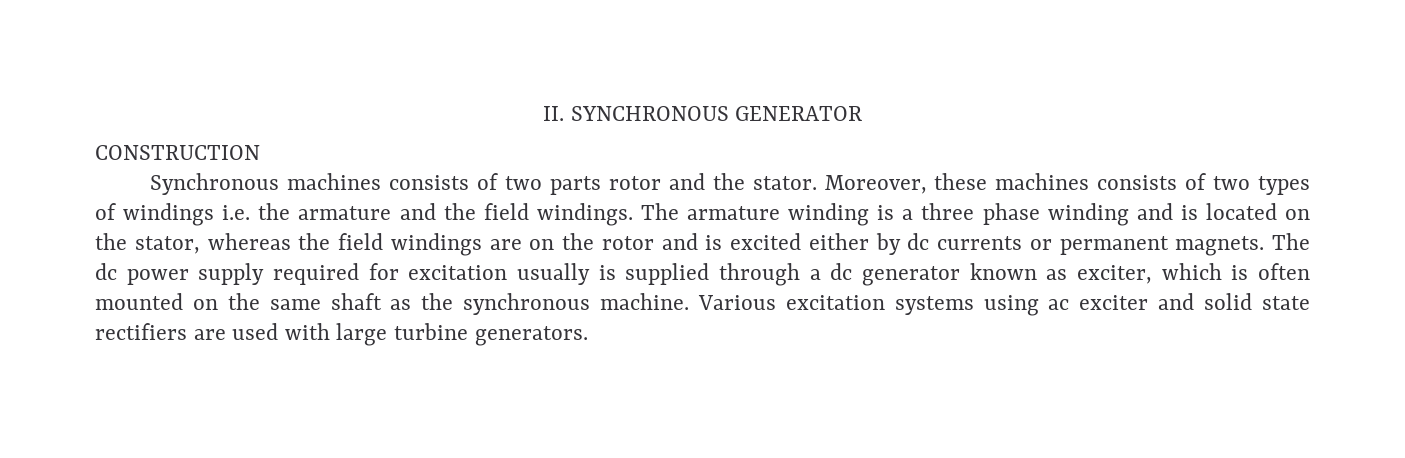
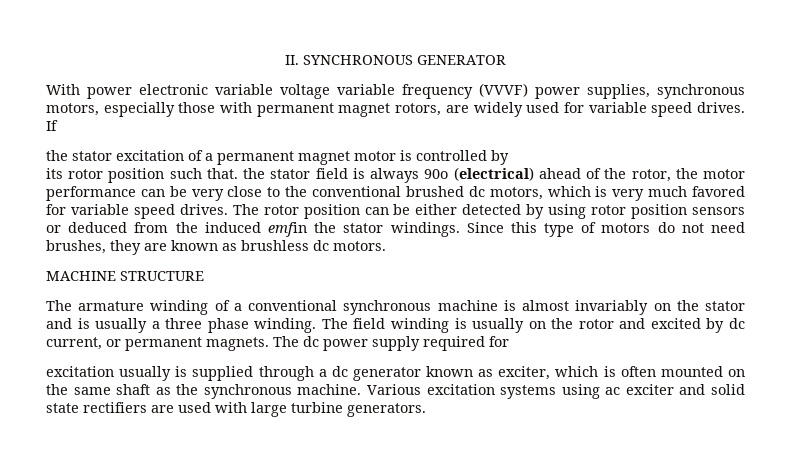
- CONSTRUCTION
- Synchronous machines consists of two parts rotor and the stator. Moreover, these machines consists of two types of windings i.e. the armature and the field windings. The armature winding is a three phase winding and is located on the stator, whereas the field windings are on the rotor and is excited either by dc currents or permanent magnets.
+ With power electronic variable voltage variable frequency (VVVF) power supplies, synchronous motors, especially those with permanent magnet rotors, are widely used for variable speed drives. If
+ the stator excitation of a permanent magnet motor is controlled by
+ its rotor position such that. the stator field is always 90o (electrical) ahead of the rotor, the motor performance can be very close to the conventional brushed dc motors, which is very much favored for variable speed drives. The rotor position can be either detected by using rotor position sensors or deduced from the induced emfin the stator windings. Since this type of motors do not need brushes, they are known as brushless dc motors.
+ MACHINE STRUCTURE
+ The armature winding of a conventional synchronous machine is almost invariably on the stator and is usually a three phase winding. The field winding is usually on the rotor and excited by dc current, or permanent magnets.
- The dc power supply required for excitation usually is supplied through a dc generator known as exciter, which is often mounted on the same shaft as the synchronous machine.
+ The dc power supply required for
+ excitation usually is supplied through a dc generator known as exciter, which is often mounted on the same shaft as the synchronous machine.

